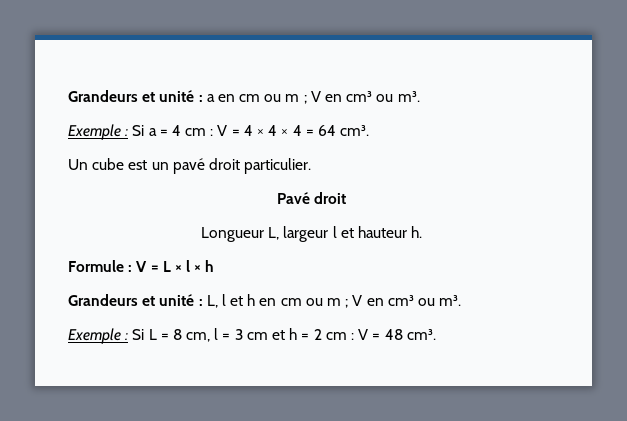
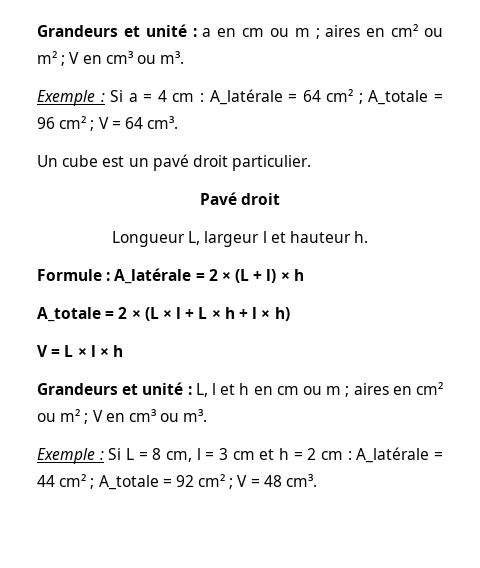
- Grandeurs et unité : a en cm ou m ; V en cm³ ou m³.
+ Grandeurs et unité : a en cm ou m ; aires en cm² ou m² ; V en cm³ ou m³.
- Exemple : Si a = 4 cm : V = 4 × 4 × 4 = 64 cm³.
+ Exemple : Si a = 4 cm : A_latérale = 64 cm² ; A_totale = 96 cm² ; V = 64 cm³.
- Formule : V = L × l × h
+ Formule : A_latérale = 2 × (L + l) × h
+ A_totale = 2 × (L × l + L × h + l × h)
+ V = L × l × h
- Grandeurs et unité : L, l et h en cm ou m ; V en cm³ ou m³.
+ Grandeurs et unité : L, l et h en cm ou m ; aires en cm² ou m² ; V en cm³ ou m³.
- Exemple : Si L = 8 cm, l = 3 cm et h = 2 cm : V = 48 cm³.
+ Exemple : Si L = 8 cm, l = 3 cm et h = 2 cm : A_latérale = 44 cm² ; A_totale = 92 cm² ; V = 48 cm³.

